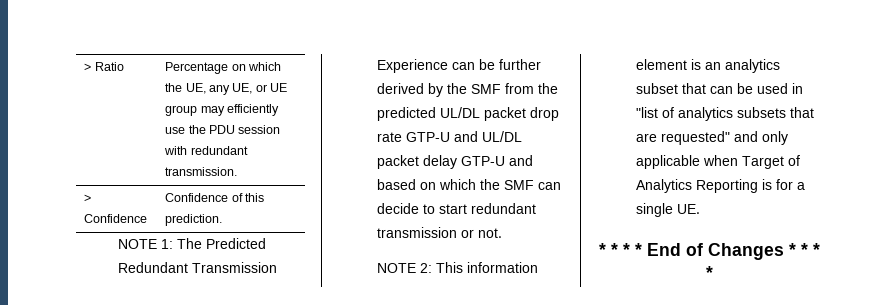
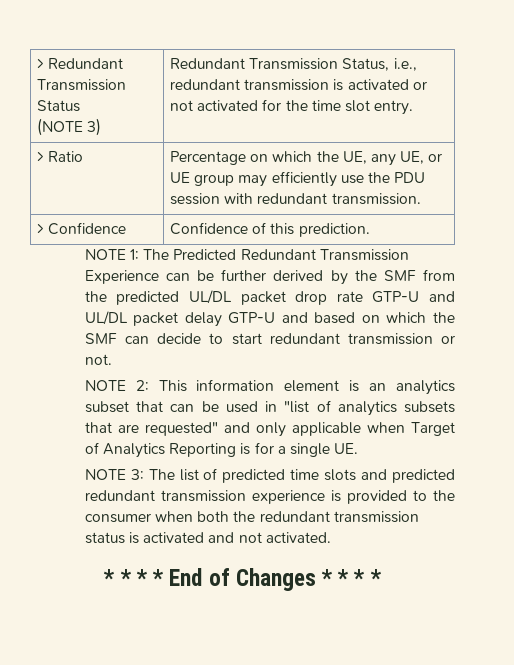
+ > Redundant Transmission Status
+ (NOTE 3) | Redundant Transmission Status, i.e., redundant transmission is activated or not activated for the time slot entry.
+ NOTE 3: The list of predicted time slots and predicted redundant transmission experience is provided to the consumer when both the redundant transmission status is activated and not activated.

